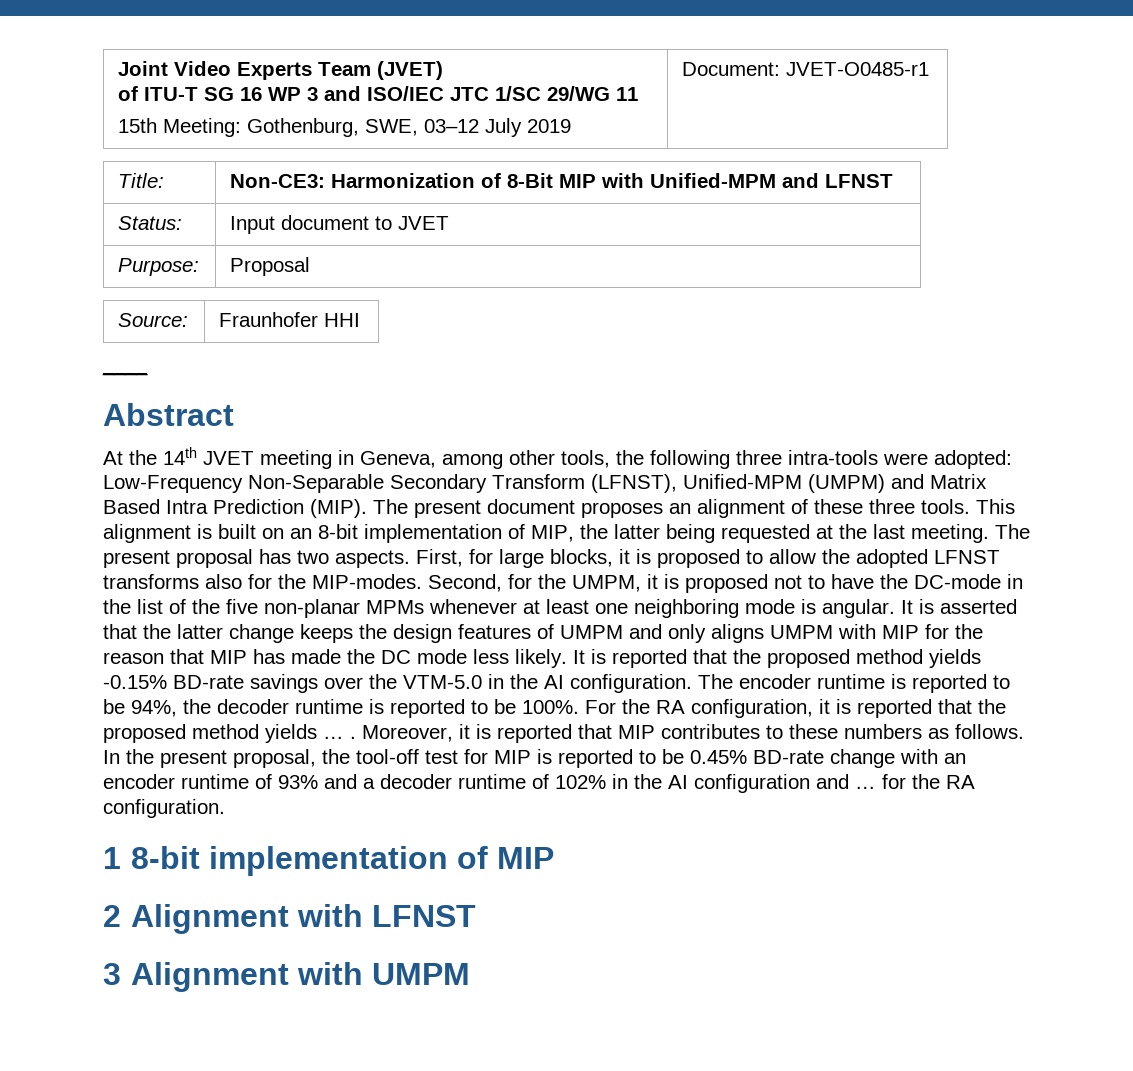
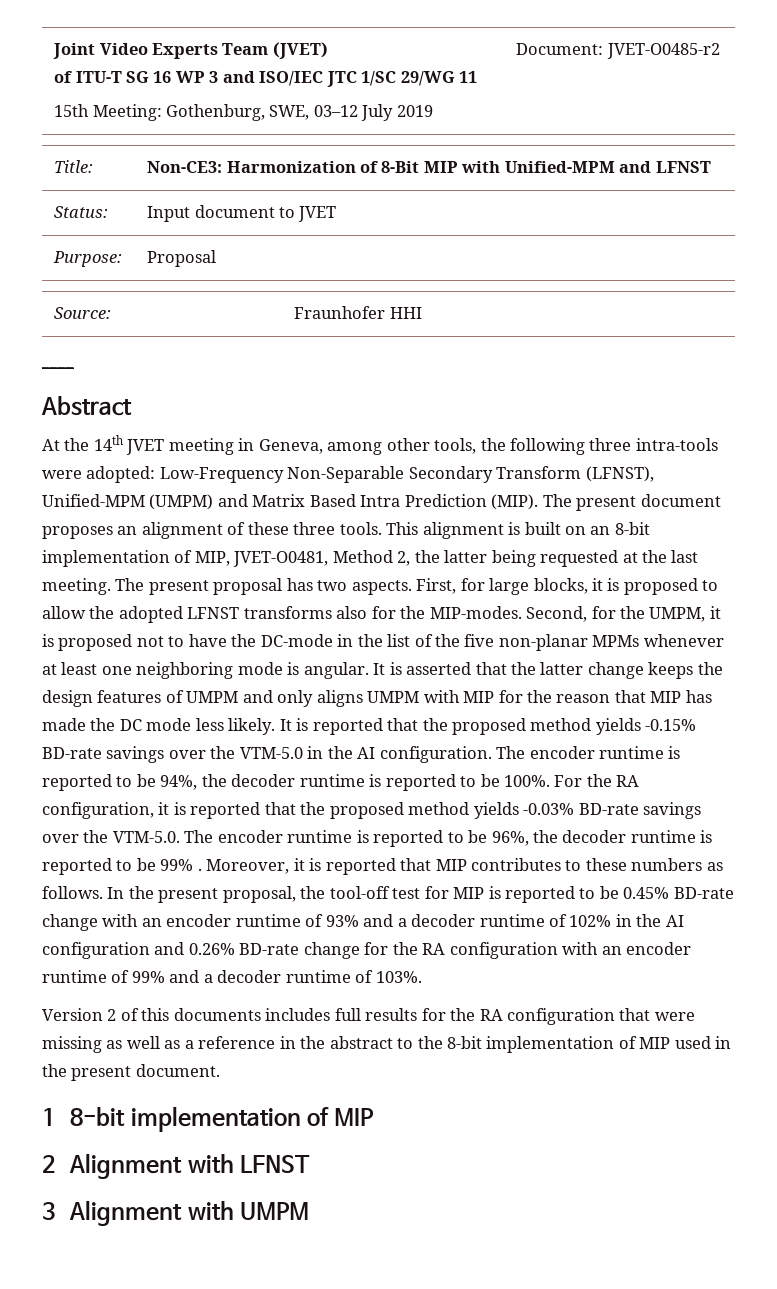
  Joint Video Experts Team (JVET)
  of ITU-T SG 16 WP 3 and ISO/IEC JTC 1/SC 29/WG 11
- 15th Meeting: Gothenburg, SWE, 03–12 July 2019 | Document: JVET-O0485-r1
+ 15th Meeting: Gothenburg, SWE, 03–12 July 2019 | Document: JVET-O0485-r2
- This alignment is built on an 8-bit implementation of MIP, the latter being requested at the last meeting.
+ This alignment is built on an 8-bit implementation of MIP, JVET-O0481, Method 2, the latter being requested at the last meeting.
- For the RA configuration, it is reported that the proposed method yields … .
+ For the RA configuration, it is reported that the proposed method yields -0.03% BD-rate savings over the VTM-5.0. The encoder runtime is reported to be 96%, the decoder runtime is reported to be 99% .
- In the present proposal, the tool-off test for MIP is reported to be 0.45% BD-rate change with an encoder runtime of 93% and a decoder runtime of 102% in the AI configuration and … for the RA configuration.
+ In the present proposal, the tool-off test for MIP is reported to be 0.45% BD-rate change with an encoder runtime of 93% and a decoder runtime of 102% in the AI configuration and 0.26% BD-rate change for the RA configuration with an encoder runtime of 99% and a decoder runtime of 103%.
+ Version 2 of this documents includes full results for the RA configuration that were missing as well as a reference in the abstract to the 8-bit implementation of MIP used in the present document.

